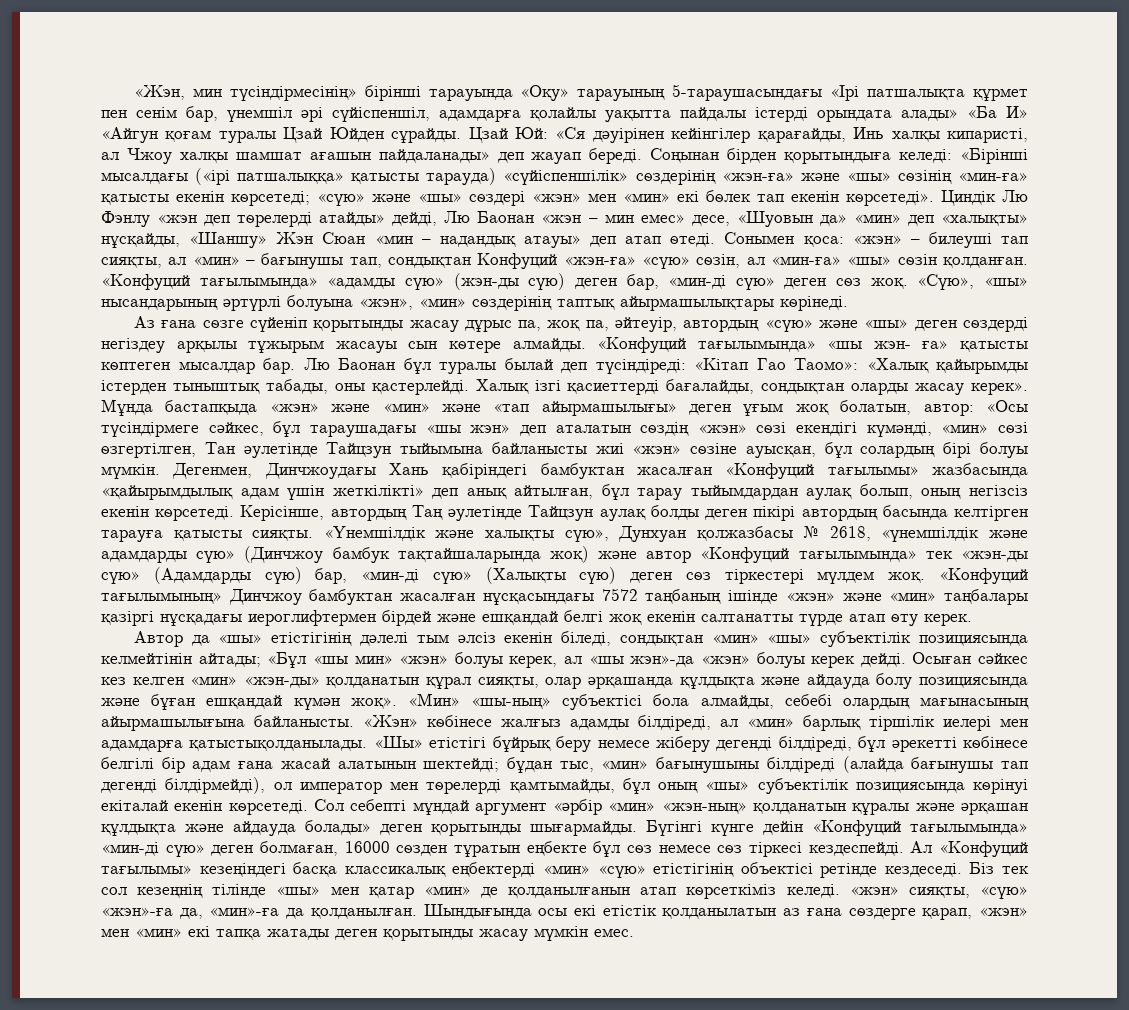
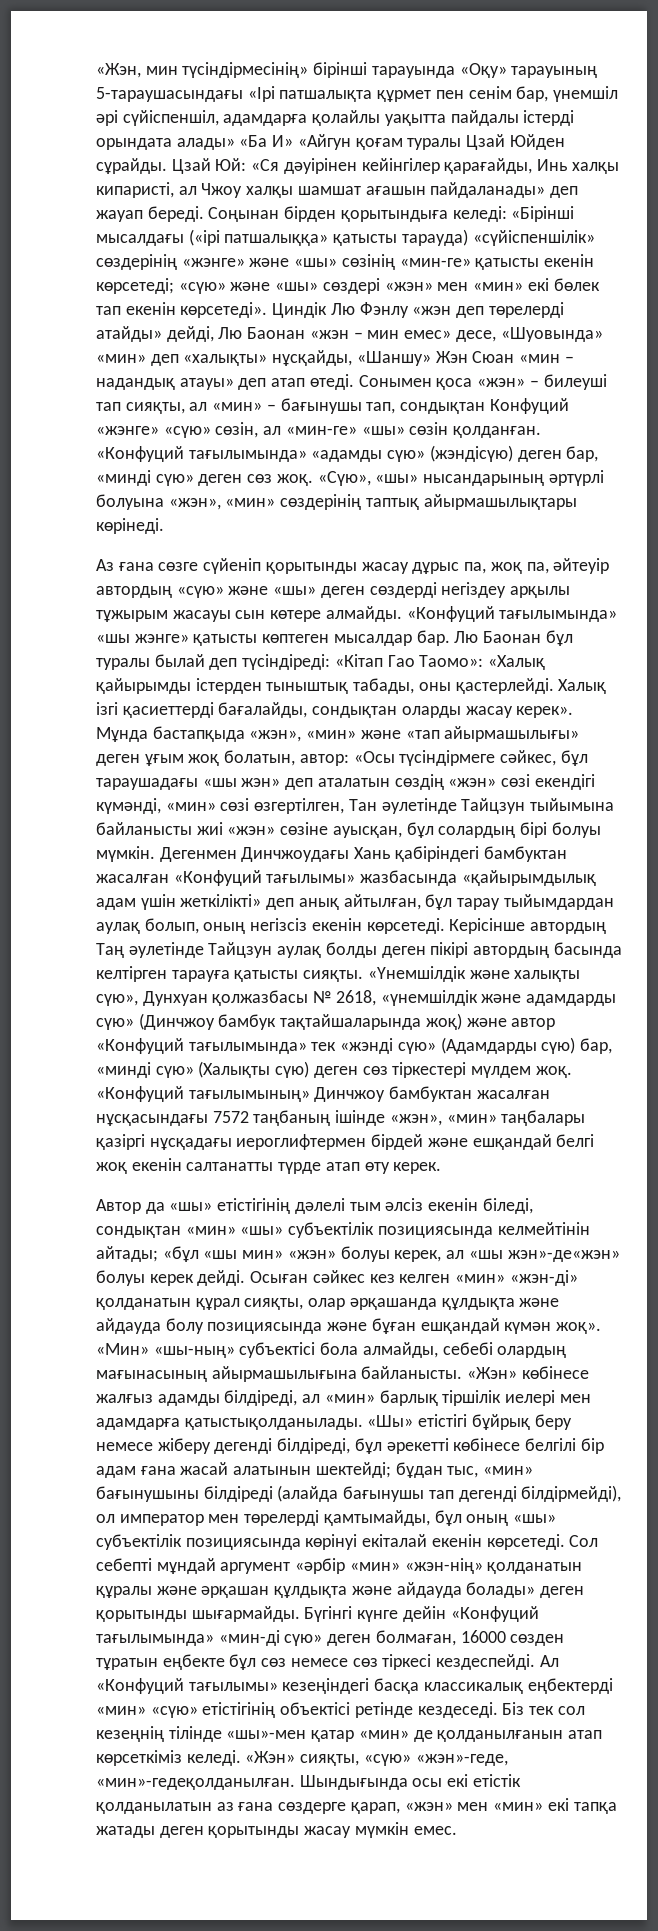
- Соңынан бірден қорытындыға келеді: «Бірінші мысалдағы («ірі патшалыққа» қатысты тарауда) «сүйіспеншілік» сөздерінің «жэн-ға» және «шы» сөзінің «мин-ға» қатысты екенін көрсетеді; «сүю» және «шы» сөздері «жэн» мен «мин» екі бөлек тап екенін көрсетеді».
+ Соңынан бірден қорытындыға келеді: «Бірінші мысалдағы («ірі патшалыққа» қатысты тарауда) «сүйіспеншілік» сөздерінің «жэнге» және «шы» сөзінің «мин-ге» қатысты екенін көрсетеді; «сүю» және «шы» сөздері «жэн» мен «мин» екі бөлек тап екенін көрсетеді».
- Циндік Лю Фэнлу «жэн деп төрелерді атайды» дейді, Лю Баонан «жэн – мин емес» десе, «Шуовын да» «мин» деп «халықты» нұсқайды, «Шаншу» Жэн Сюан «мин – надандық атауы» деп атап өтеді.
+ Циндік Лю Фэнлу «жэн деп төрелерді атайды» дейді, Лю Баонан «жэн – мин емес» десе, «Шуовында» «мин» деп «халықты» нұсқайды, «Шаншу» Жэн Сюан «мин – надандық атауы» деп атап өтеді.
- Сонымен қоса: «жэн» – билеуші тап сияқты, ал «мин» – бағынушы тап, сондықтан Конфуций «жэн-ға» «сүю» сөзін, ал «мин-ға» «шы» сөзін қолданған.
+ Сонымен қоса «жэн» – билеуші тап сияқты, ал «мин» – бағынушы тап, сондықтан Конфуций «жэнге» «сүю» сөзін, ал «мин-ге» «шы» сөзін қолданған.
- «Конфуций тағылымында» «адамды сүю» (жэн-ды сүю) деген бар, «мин-ді сүю» деген сөз жоқ.
+ «Конфуций тағылымында» «адамды сүю» (жэндісүю) деген бар, «минді сүю» деген сөз жоқ.
- Аз ғана сөзге сүйеніп қорытынды жасау дұрыс па, жоқ па, әйтеуір, автордың «сүю» және «шы» деген сөздерді негіздеу арқылы тұжырым жасауы сын көтере алмайды.
+ Аз ғана сөзге сүйеніп қорытынды жасау дұрыс па, жоқ па, әйтеуір автордың «сүю» және «шы» деген сөздерді негіздеу арқылы тұжырым жасауы сын көтере алмайды.
- «Конфуций тағылымында» «шы жэн- ға» қатысты көптеген мысалдар бар.
+ «Конфуций тағылымында» «шы жэнге» қатысты көптеген мысалдар бар.
- Мұнда бастапқыда «жэн» және «мин» және «тап айырмашылығы» деген ұғым жоқ болатын, автор: «Осы түсіндірмеге сәйкес, бұл тараушадағы «шы жэн» деп аталатын сөздің «жэн» сөзі екендігі күмәнді, «мин» сөзі өзгертілген, Тан әулетінде Тайцзун тыйымына байланысты жиі «жэн» сөзіне ауысқан, бұл солардың бірі болуы мүмкін.
+ Мұнда бастапқыда «жэн», «мин» және «тап айырмашылығы» деген ұғым жоқ болатын, автор: «Осы түсіндірмеге сәйкес, бұл тараушадағы «шы жэн» деп аталатын сөздің «жэн» сөзі екендігі күмәнді, «мин» сөзі өзгертілген, Тан әулетінде Тайцзун тыйымына байланысты жиі «жэн» сөзіне ауысқан, бұл солардың бірі болуы мүмкін.
- Дегенмен, Динчжоудағы Хань қабіріндегі бамбуктан жасалған «Конфуций тағылымы» жазбасында «қайырымдылық адам үшін жеткілікті» деп анық айтылған, бұл тарау тыйымдардан аулақ болып, оның негізсіз екенін көрсетеді.
+ Дегенмен Динчжоудағы Хань қабіріндегі бамбуктан жасалған «Конфуций тағылымы» жазбасында «қайырымдылық адам үшін жеткілікті» деп анық айтылған, бұл тарау тыйымдардан аулақ болып, оның негізсіз екенін көрсетеді.
- Керісінше, автордың Таң әулетінде Тайцзун аулақ болды деген пікірі автордың басында келтірген тарауға қатысты сияқты.
+ Керісінше автордың Таң әулетінде Тайцзун аулақ болды деген пікірі автордың басында келтірген тарауға қатысты сияқты.
- «Үнемшілдік және халықты сүю», Дунхуан қолжазбасы № 2618, «үнемшілдік және адамдарды сүю» (Динчжоу бамбук тақтайшаларында жоқ) және автор «Конфуций тағылымында» тек «жэн-ды сүю» (Адамдарды сүю) бар, «мин-ді сүю» (Халықты сүю) деген сөз тіркестері мүлдем жоқ.
+ «Үнемшілдік және халықты сүю», Дунхуан қолжазбасы № 2618, «үнемшілдік және адамдарды сүю» (Динчжоу бамбук тақтайшаларында жоқ) және автор «Конфуций тағылымында» тек «жэнді сүю» (Адамдарды сүю) бар, «минді сүю» (Халықты сүю) деген сөз тіркестері мүлдем жоқ.
- «Конфуций тағылымының» Динчжоу бамбуктан жасалған нұсқасындағы 7572 таңбаның ішінде «жэн» және «мин» таңбалары қазіргі нұсқадағы иероглифтермен бірдей және ешқандай белгі жоқ екенін салтанатты түрде атап өту керек.
+ «Конфуций тағылымының» Динчжоу бамбуктан жасалған нұсқасындағы 7572 таңбаның ішінде «жэн», «мин» таңбалары қазіргі нұсқадағы иероглифтермен бірдей және ешқандай белгі жоқ екенін салтанатты түрде атап өту керек.
- Автор да «шы» етістігінің дәлелі тым әлсіз екенін біледі, сондықтан «мин» «шы» субъектілік позициясында келмейтінін айтады; «Бұл «шы мин» «жэн» болуы керек, ал «шы жэн»-да «жэн» болуы керек дейді.
+ Автор да «шы» етістігінің дәлелі тым әлсіз екенін біледі, сондықтан «мин» «шы» субъектілік позициясында келмейтінін айтады; «бұл «шы мин» «жэн» болуы керек, ал «шы жэн»-де«жэн» болуы керек дейді.
- Осыған сәйкес кез келген «мин» «жэн-ды» қолданатын құрал сияқты, олар әрқашанда құлдықта және айдауда болу позициясында және бұған ешқандай күмән жоқ».
+ Осыған сәйкес кез келген «мин» «жэн-ді» қолданатын құрал сияқты, олар әрқашанда құлдықта және айдауда болу позициясында және бұған ешқандай күмән жоқ».
- Сол себепті мұндай аргумент «әрбір «мин» «жэн-ның» қолданатын құралы және әрқашан құлдықта және айдауда болады» деген қорытынды шығармайды.
+ Сол себепті мұндай аргумент «әрбір «мин» «жэн-нің» қолданатын құралы және әрқашан құлдықта және айдауда болады» деген қорытынды шығармайды.
- Біз тек сол кезеңнің тілінде «шы» мен қатар «мин» де қолданылғанын атап көрсеткіміз келеді.
+ Біз тек сол кезеңнің тілінде «шы»-мен қатар «мин» де қолданылғанын атап көрсеткіміз келеді.
- «жэн» сияқты, «сүю» «жэн»-ға да, «мин»-ға да қолданылған.
+ «Жэн» сияқты, «сүю» «жэн»-геде, «мин»-гедеқолданылған.

